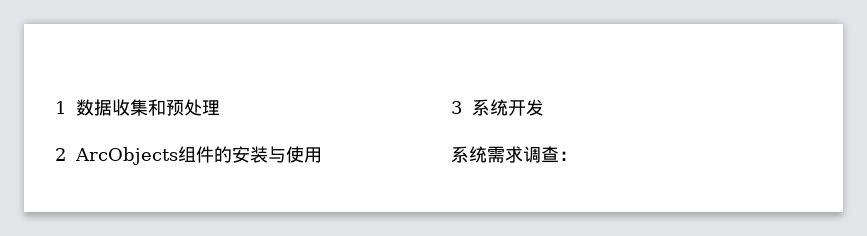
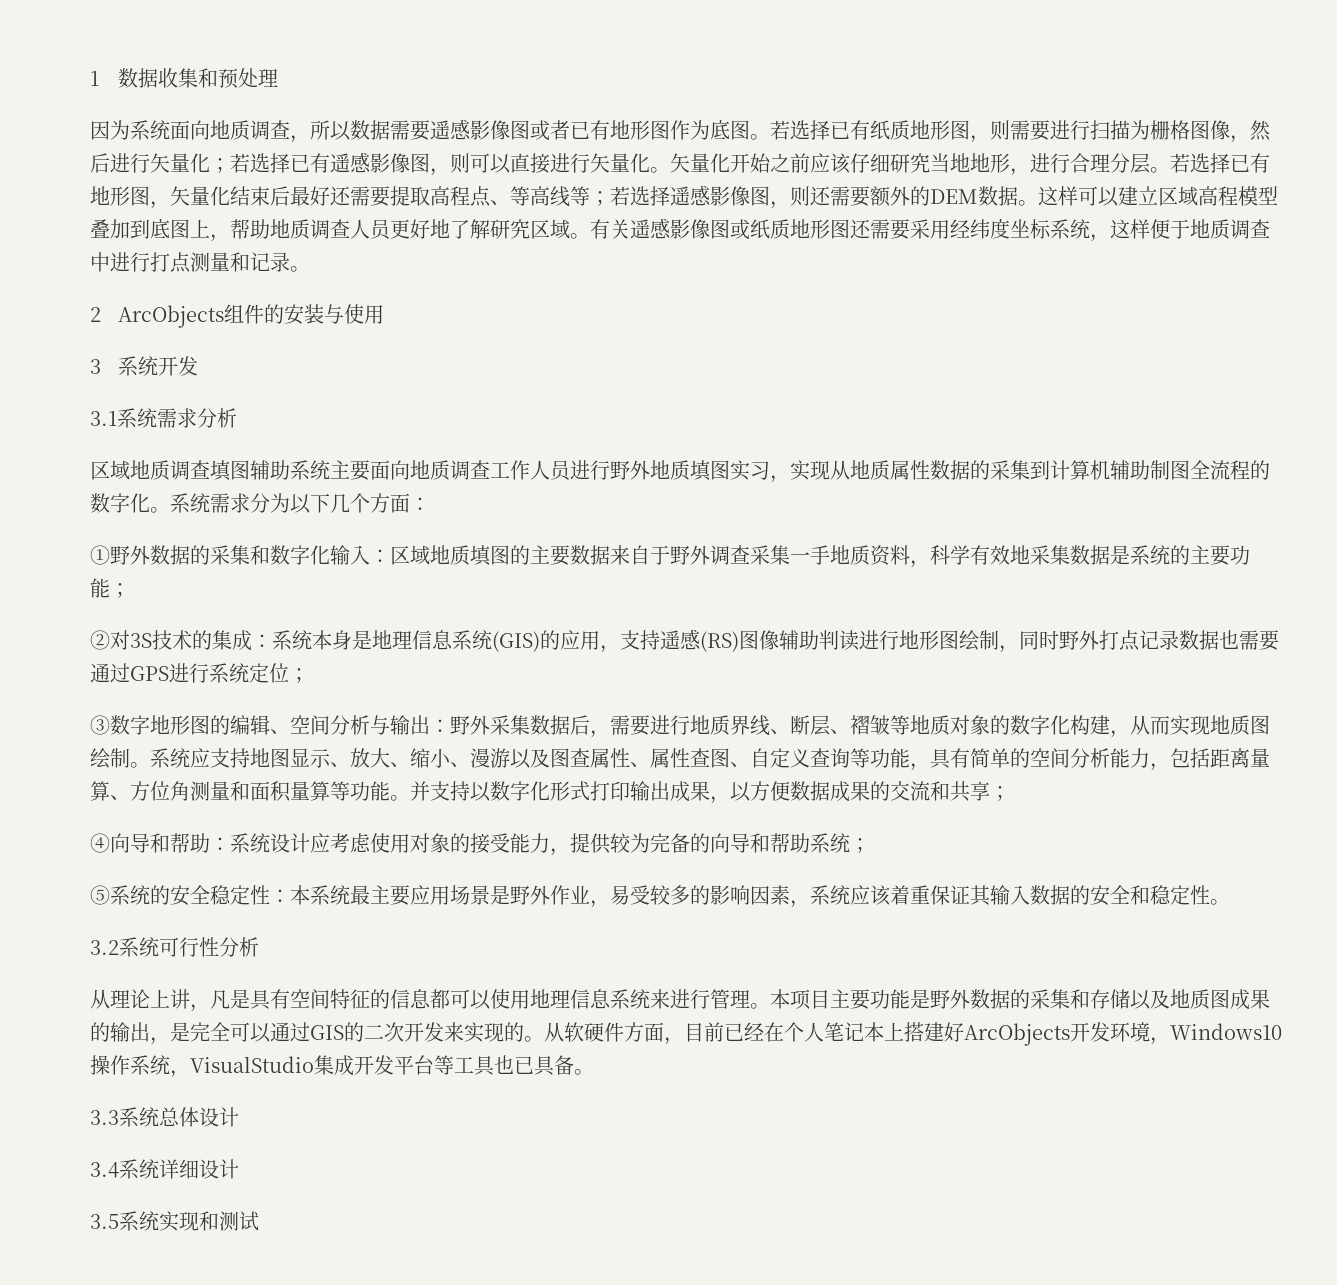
+ 因为系统面向地质调查，所以数据需要遥感影像图或者已有地形图作为底图。若选择已有纸质地形图，则需要进行扫描为栅格图像，然后进行矢量化；若选择已有遥感影像图，则可以直接进行矢量化。矢量化开始之前应该仔细研究当地地形，进行合理分层。若选择已有地形图，矢量化结束后最好还需要提取高程点、等高线等；若选择遥感影像图，则还需要额外的DEM数据。这样可以建立区域高程模型叠加到底图上，帮助地质调查人员更好地了解研究区域。有关遥感影像图或纸质地形图还需要采用经纬度坐标系统，这样便于地质调查中进行打点测量和记录。
- 系统需求调查：
+ 3.1系统需求分析
+ 区域地质调查填图辅助系统主要面向地质调查工作人员进行野外地质填图实习，实现从地质属性数据的采集到计算机辅助制图全流程的数字化。系统需求分为以下几个方面：
+ ①野外数据的采集和数字化输入：区域地质填图的主要数据来自于野外调查采集一手地质资料，科学有效地采集数据是系统的主要功能；
+ ②对3S技术的集成：系统本身是地理信息系统(GIS)的应用，支持遥感(RS)图像辅助判读进行地形图绘制，同时野外打点记录数据也需要通过GPS进行系统定位；
+ ③数字地形图的编辑、空间分析与输出：野外采集数据后，需要进行地质界线、断层、褶皱等地质对象的数字化构建，从而实现地质图绘制。系统应支持地图显示、放大、缩小、漫游以及图查属性、属性查图、自定义查询等功能，具有简单的空间分析能力，包括距离量算、方位角测量和面积量算等功能。并支持以数字化形式打印输出成果，以方便数据成果的交流和共享；
+ ④向导和帮助：系统设计应考虑使用对象的接受能力，提供较为完备的向导和帮助系统；
+ ⑤系统的安全稳定性：本系统最主要应用场景是野外作业，易受较多的影响因素，系统应该着重保证其输入数据的安全和稳定性。
+ 3.2系统可行性分析
+ 从理论上讲，凡是具有空间特征的信息都可以使用地理信息系统来进行管理。本项目主要功能是野外数据的采集和存储以及地质图成果的输出，是完全可以通过GIS的二次开发来实现的。从软硬件方面，目前已经在个人笔记本上搭建好ArcObjects开发环境，Windows10操作系统，VisualStudio集成开发平台等工具也已具备。
+ 3.3系统总体设计
+ 3.4系统详细设计
+ 3.5系统实现和测试

